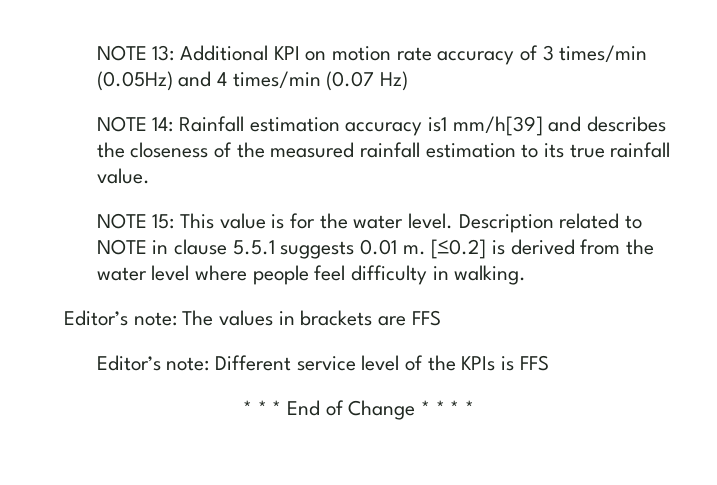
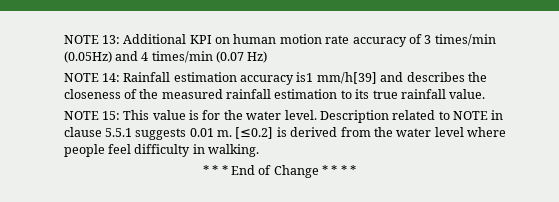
- NOTE 13: Additional KPI on motion rate accuracy of 3 times/min (0.05Hz) and 4 times/min (0.07 Hz)
+ NOTE 13: Additional KPI on human motion rate accuracy of 3 times/min (0.05Hz) and 4 times/min (0.07 Hz)
- Editor’s note: The values in brackets are FFS
- Editor’s note: Different service level of the KPIs is FFS

